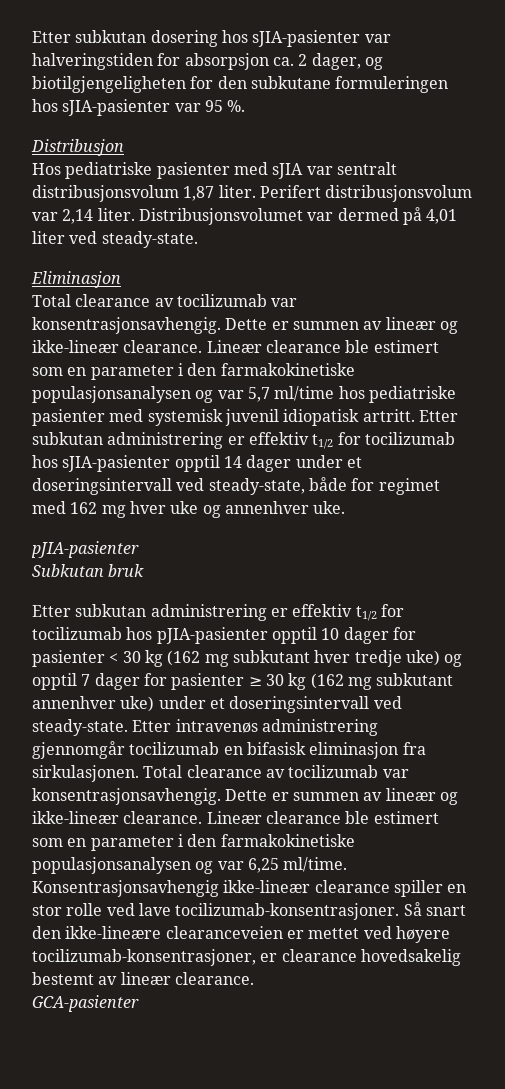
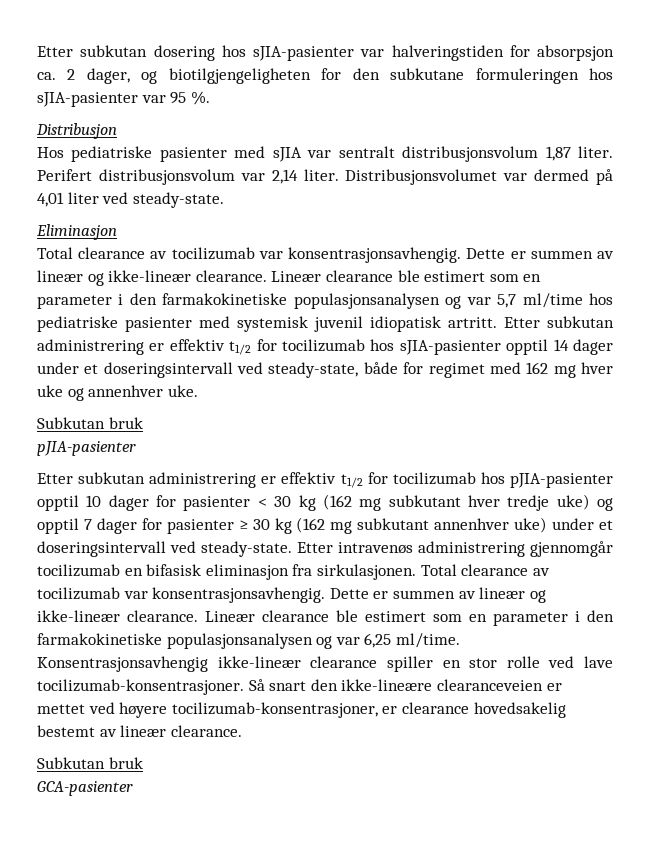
  Etter subkutan administrering er effektiv t1/2 for tocilizumab hos sJIA-pasienter opptil 14 dager under et doseringsintervall ved steady-state, både for regimet med 162 mg hver uke og annenhver uke.
+ Subkutan bruk
  pJIA-pasienter
- Subkutan bruk
  Så snart den ikke-lineære clearanceveien er mettet ved høyere tocilizumab-konsentrasjoner, er clearance hovedsakelig bestemt av lineær clearance.
+ Subkutan bruk

